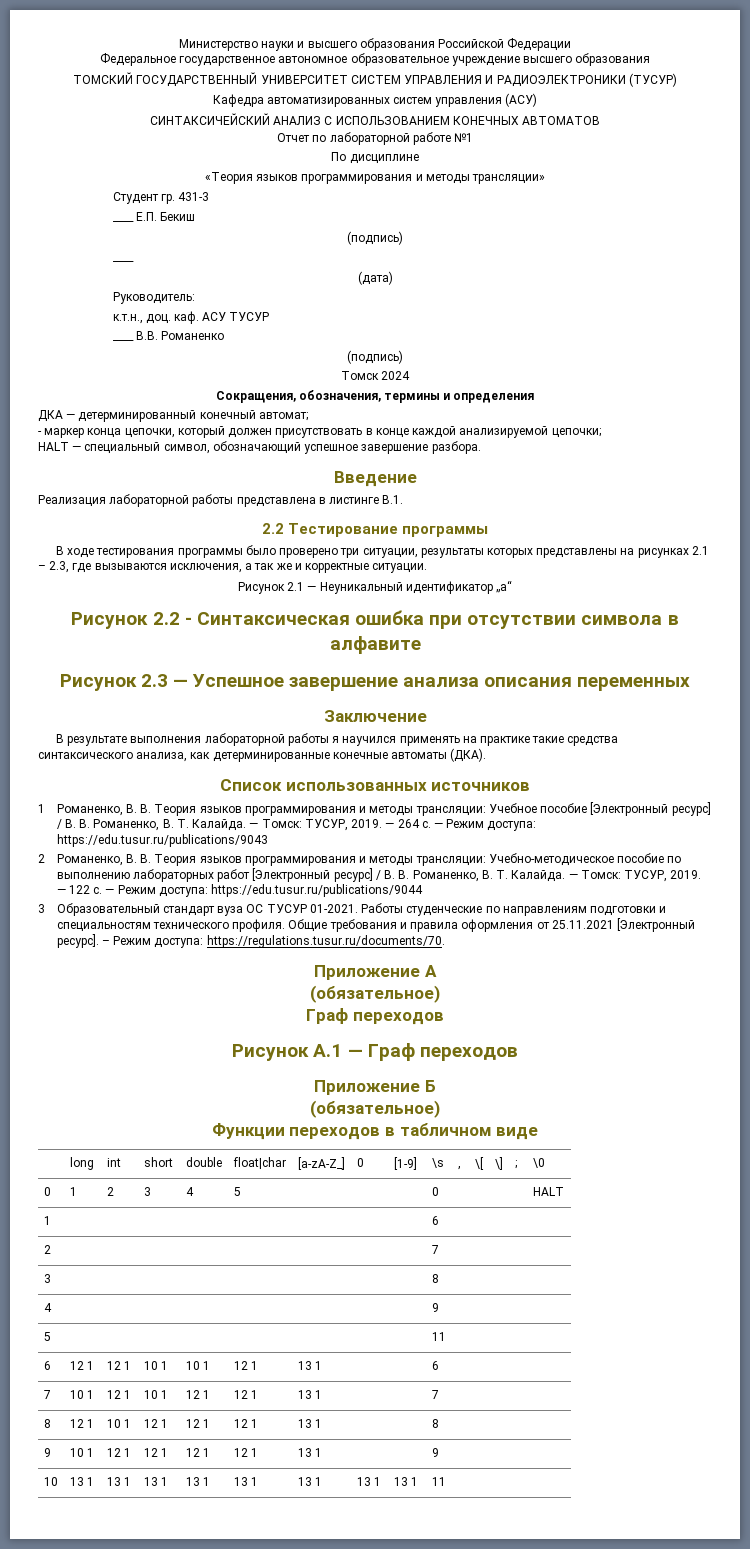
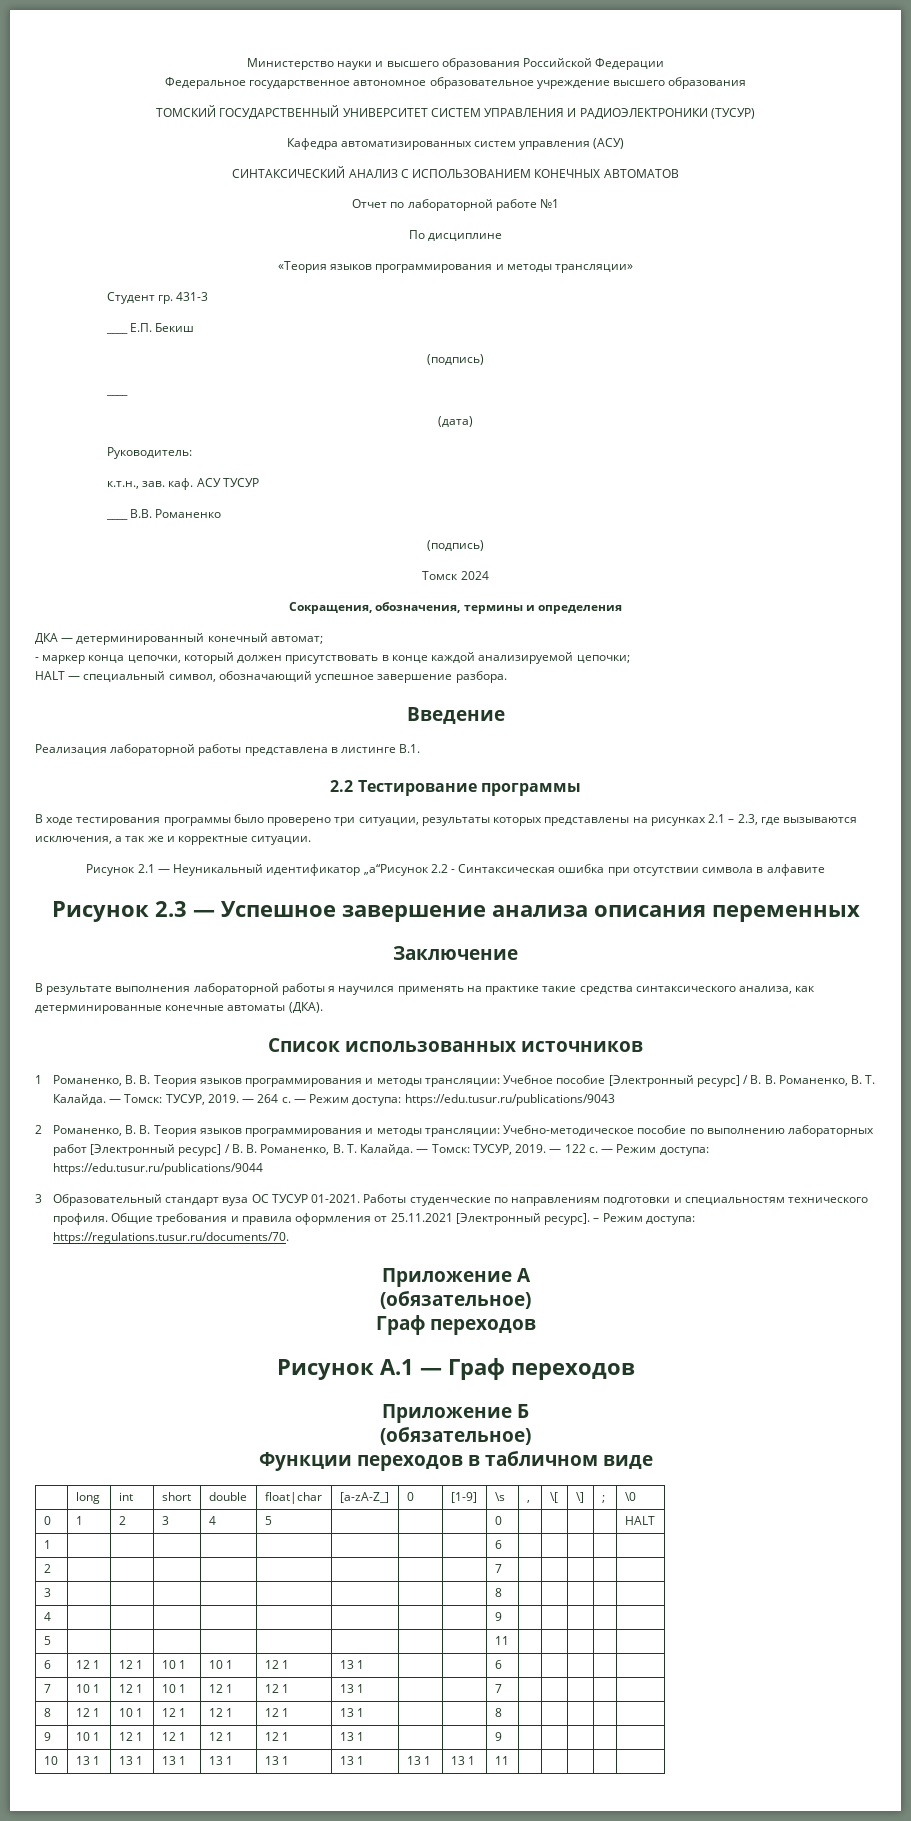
- СИНТАКСИЧЕЙСКИЙ АНАЛИЗ С ИСПОЛЬЗОВАНИЕМ КОНЕЧНЫХ АВТОМАТОВ
+ СИНТАКСИЧЕСКИЙ АНАЛИЗ С ИСПОЛЬЗОВАНИЕМ КОНЕЧНЫХ АВТОМАТОВ
- к.т.н., доц. каф.
+ к.т.н., зав. каф.
- Рисунок 2.1 — Неуникальный идентификатор „a“
- Рисунок 2.2 - Синтаксическая ошибка при отсутствии символа в алфавите
+ Рисунок 2.1 — Неуникальный идентификатор „a“Рисунок 2.2 - Синтаксическая ошибка при отсутствии символа в алфавите

